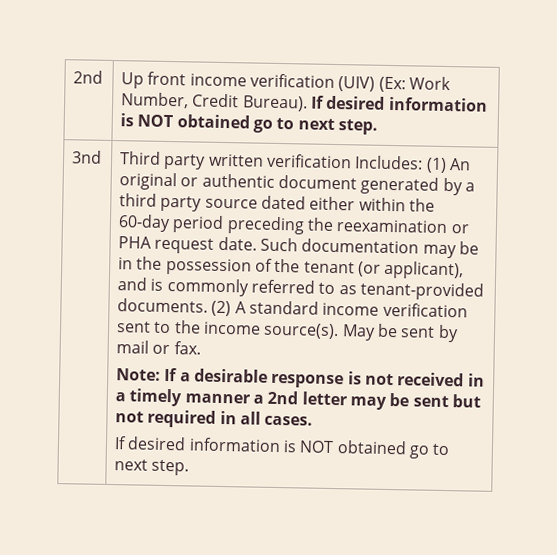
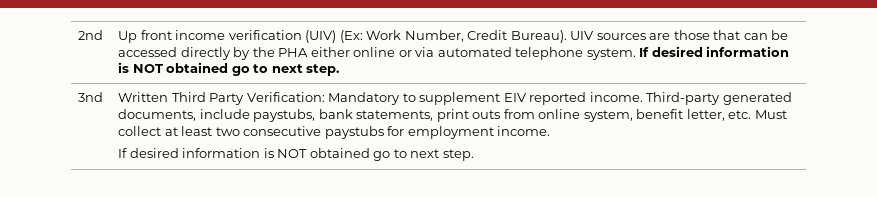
- 2nd | Up front income verification (UIV) (Ex: Work Number, Credit Bureau). If desired information is NOT obtained go to next step.
+ 2nd | Up front income verification (UIV) (Ex: Work Number, Credit Bureau). UIV sources are those that can be accessed directly by the PHA either online or via automated telephone system. If desired information is NOT obtained go to next step.
- Third party written verification Includes: (1) An original or authentic document generated by a third party source dated either within the 60-day period preceding the reexamination or PHA request date. Such documentation may be in the possession of the tenant (or applicant), and is commonly referred to as tenant-provided documents. (2) A standard income verification sent to the income source(s). May be sent by mail or fax.
- Note: If a desirable response is not received in a timely manner a 2nd letter may be sent but not required in all cases.
+ Written Third Party Verification: Mandatory to supplement EIV reported income. Third-party generated documents, include paystubs, bank statements, print outs from online system, benefit letter, etc. Must collect at least two consecutive paystubs for employment income.

